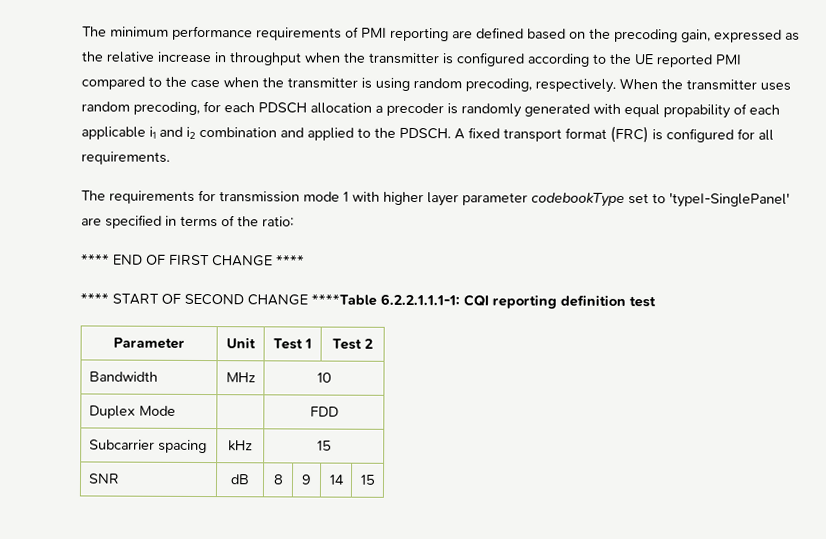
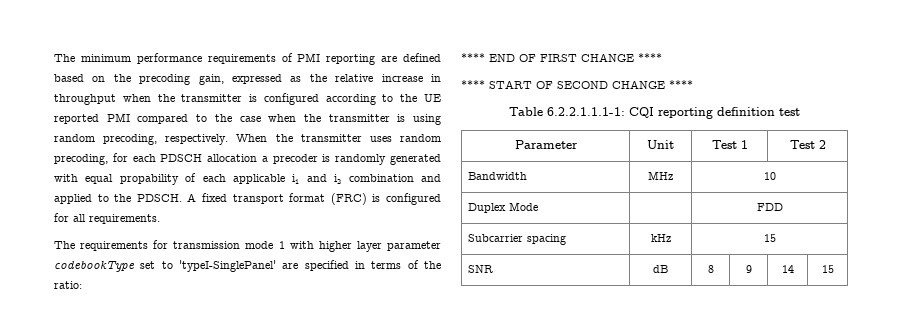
- **** START OF SECOND CHANGE ****Table 6.2.2.1.1.1-1: CQI reporting definition test
+ **** START OF SECOND CHANGE ****
+ Table 6.2.2.1.1.1-1: CQI reporting definition test

